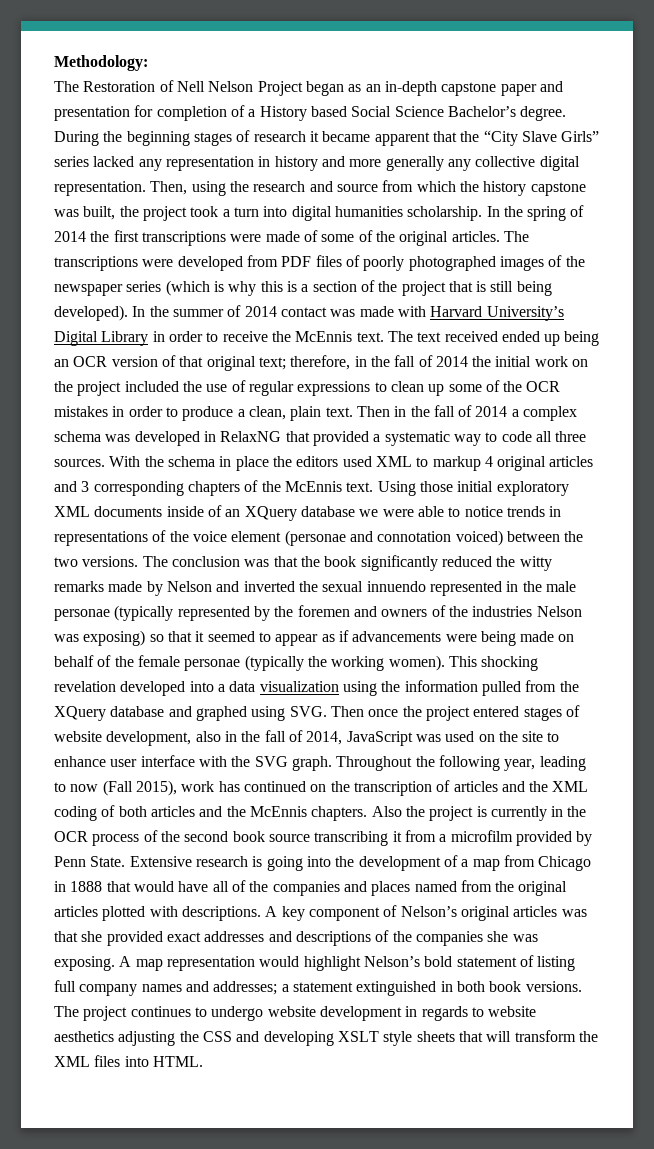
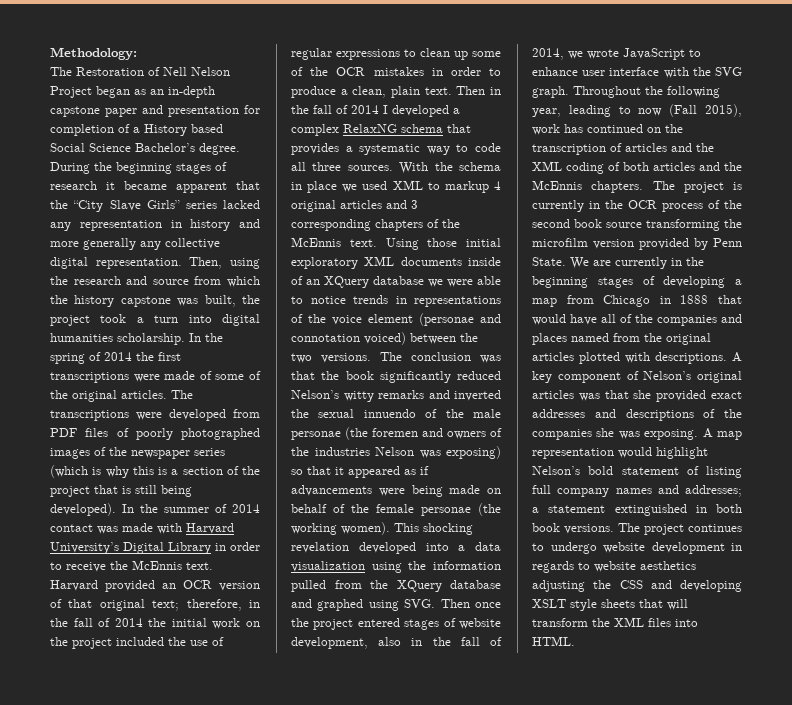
- The text received ended up being an OCR version of that original text; therefore, in the fall of 2014 the initial work on the project included the use of regular expressions to clean up some of the OCR mistakes in order to produce a clean, plain text.
+ Harvard provided an OCR version of that original text; therefore, in the fall of 2014 the initial work on the project included the use of regular expressions to clean up some of the OCR mistakes in order to produce a clean, plain text.
- Then in the fall of 2014 a complex schema was developed in RelaxNG that provided a systematic way to code all three sources.
+ Then in the fall of 2014 I developed a complex RelaxNG schema that provides a systematic way to code all three sources.
- With the schema in place the editors used XML to markup 4 original articles and 3 corresponding chapters of the McEnnis text.
+ With the schema in place we used XML to markup 4 original articles and 3 corresponding chapters of the McEnnis text.
- The conclusion was that the book significantly reduced the witty remarks made by Nelson and inverted the sexual innuendo represented in the male personae (typically represented by the foremen and owners of the industries Nelson was exposing) so that it seemed to appear as if advancements were being made on behalf of the female personae (typically the working women).
+ The conclusion was that the book significantly reduced Nelson’s witty remarks and inverted the sexual innuendo of the male personae (the foremen and owners of the industries Nelson was exposing) so that it appeared as if advancements were being made on behalf of the female personae (the working women).
- This shocking revelation developed into a data visualization using the information pulled from the XQuery database and graphed using SVG. Then once the project entered stages of website development, also in the fall of 2014, JavaScript was used on the site to enhance user interface with the SVG graph.
+ This shocking revelation developed into a data visualization using the information pulled from the XQuery database and graphed using SVG. Then once the project entered stages of website development, also in the fall of 2014, we wrote JavaScript to enhance user interface with the SVG graph.
- Also the project is currently in the OCR process of the second book source transcribing it from a microfilm provided by Penn State. Extensive research is going into the development of a map from Chicago in 1888 that would have all of the companies and places named from the original articles plotted with descriptions.
+ The project is currently in the OCR process of the second book source transforming the microfilm version provided by Penn State. We are currently in the beginning stages of developing a map from Chicago in 1888 that would have all of the companies and places named from the original articles plotted with descriptions.

